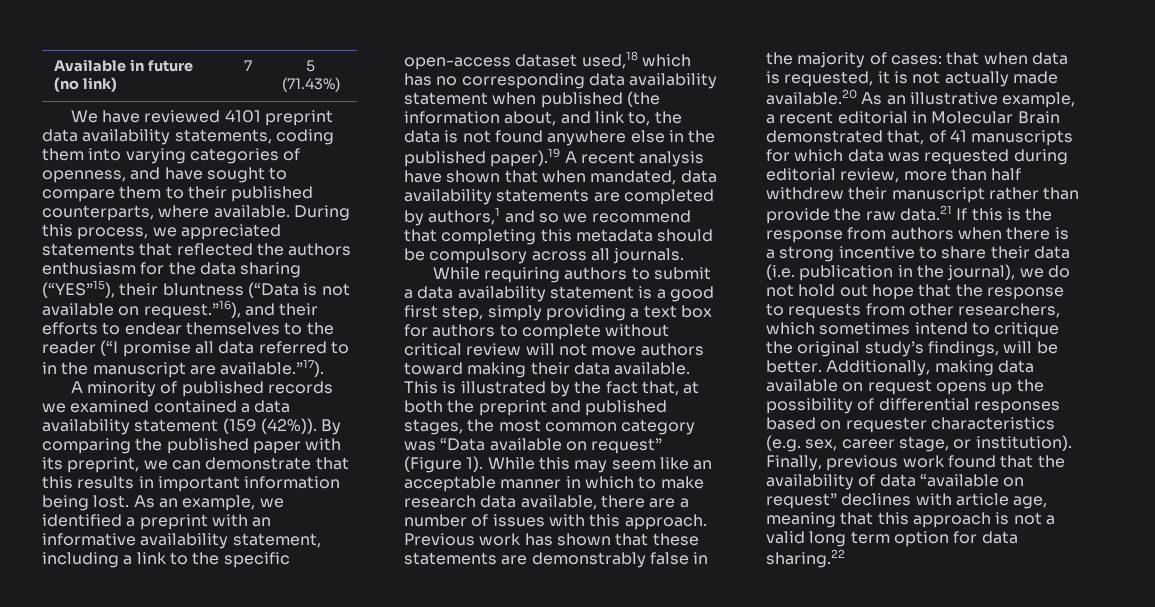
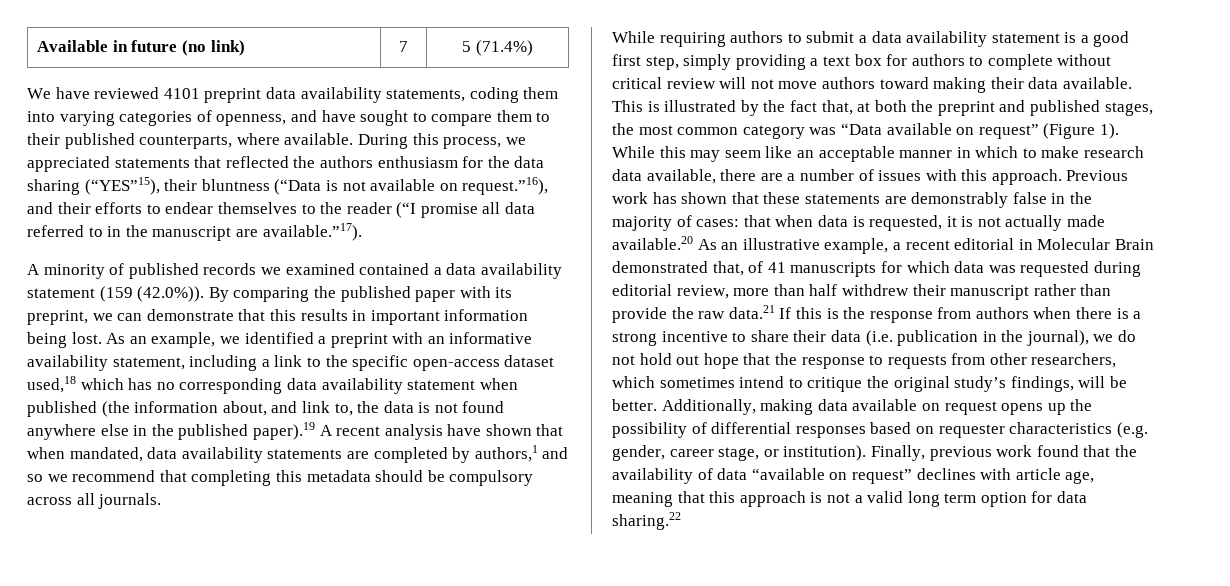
- Available in future (no link) | 7 | 5 (71.43%)
+ Available in future (no link) | 7 | 5 (71.4%)
- A minority of published records we examined contained a data availability statement (159 (42%)). By comparing the published paper with its preprint, we can demonstrate that this results in important information being lost.
+ A minority of published records we examined contained a data availability statement (159 (42.0%)). By comparing the published paper with its preprint, we can demonstrate that this results in important information being lost.
- Additionally, making data available on request opens up the possibility of differential responses based on requester characteristics (e.g. sex, career stage, or institution).
+ Additionally, making data available on request opens up the possibility of differential responses based on requester characteristics (e.g. gender, career stage, or institution).

